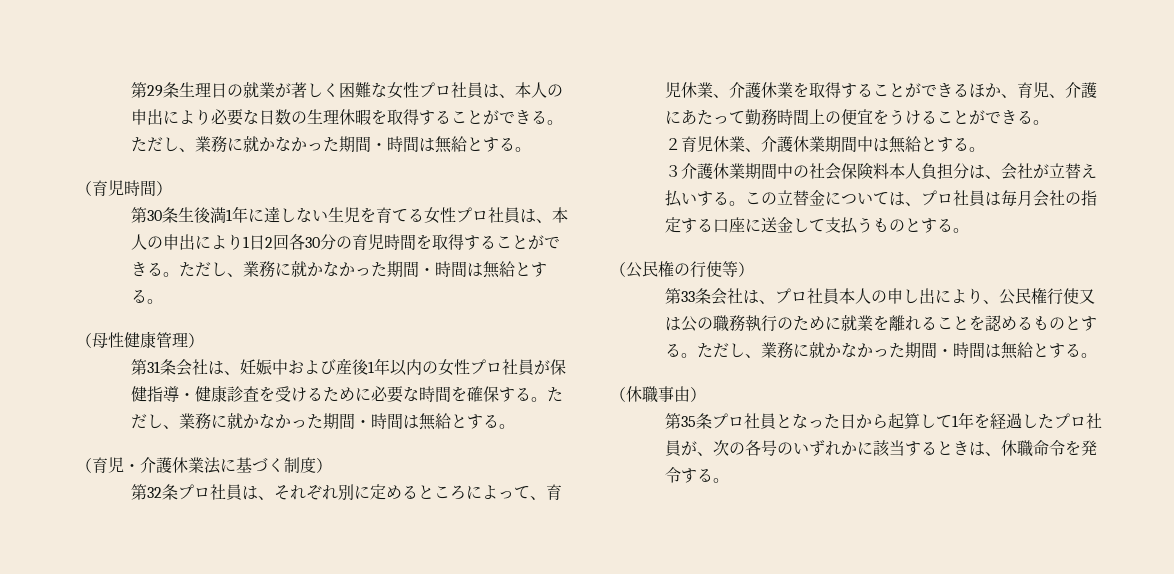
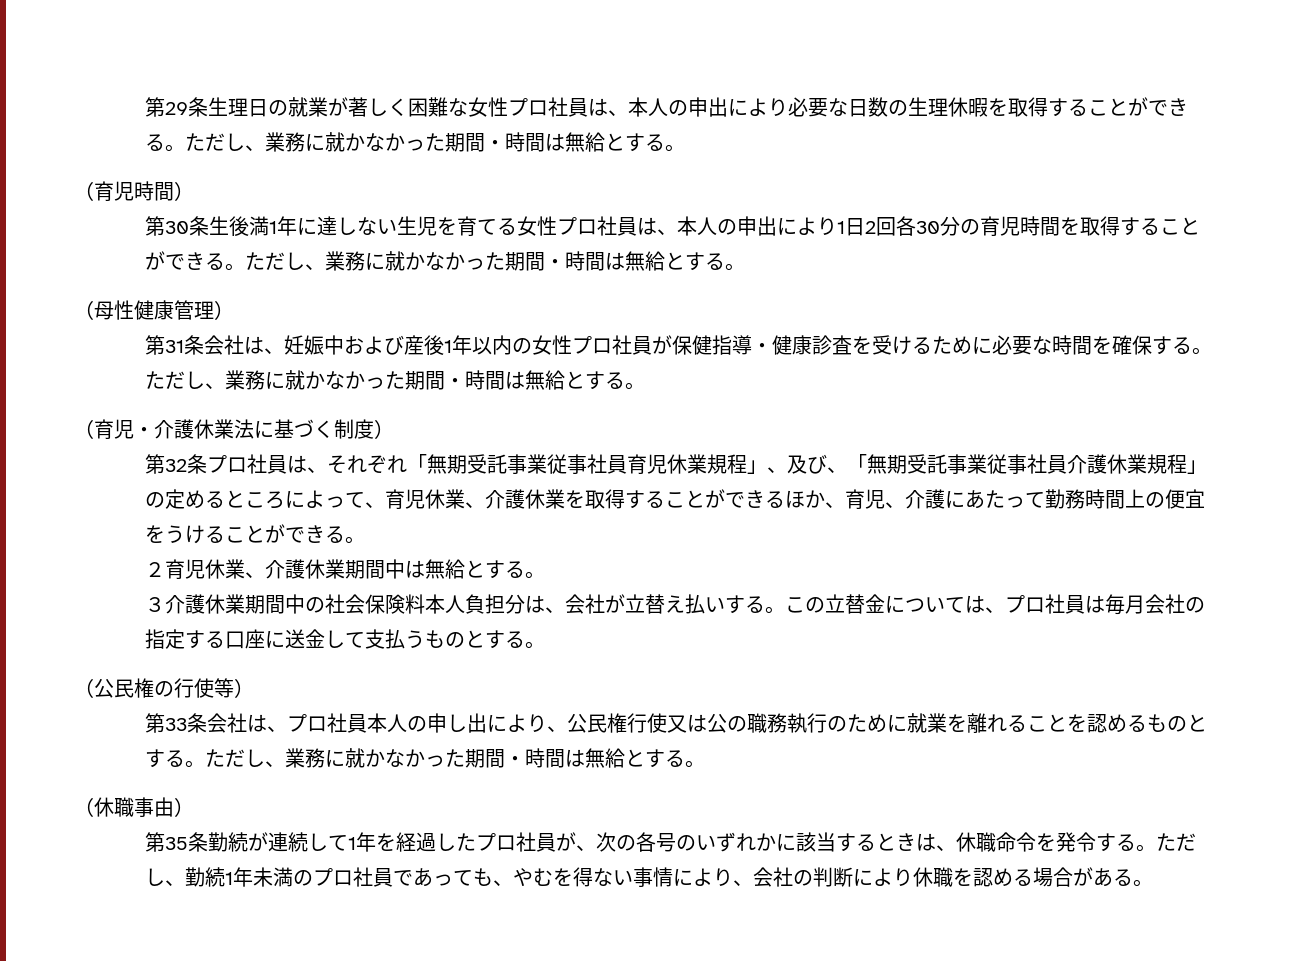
- 第32条プロ社員は、それぞれ別に定めるところによって、育児休業、介護休業を取得することができるほか、育児、介護にあたって勤務時間上の便宜をうけることができる。
+ 第32条プロ社員は、それぞれ「無期受託事業従事社員育児休業規程」、及び、「無期受託事業従事社員介護休業規程」の定めるところによって、育児休業、介護休業を取得することができるほか、育児、介護にあたって勤務時間上の便宜をうけることができる。
- 第35条プロ社員となった日から起算して1年を経過したプロ社員が、次の各号のいずれかに該当するときは、休職命令を発令する。
+ 第35条勤続が連続して1年を経過したプロ社員が、次の各号のいずれかに該当するときは、休職命令を発令する。
+ ただし、勤続1年未満のプロ社員であっても、やむを得ない事情により、会社の判断により休職を認める場合がある。

